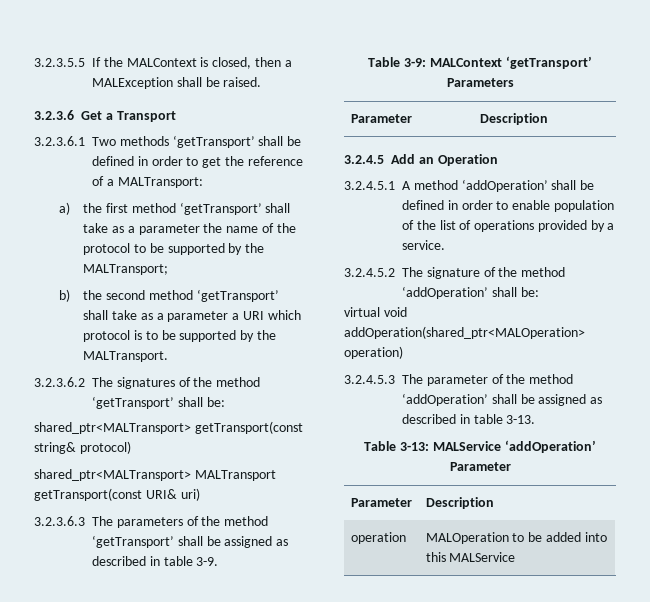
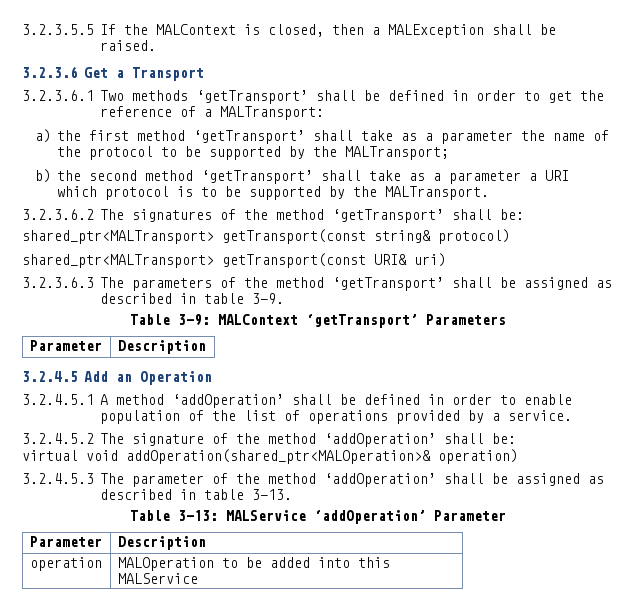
- shared_ptr<MALTransport> MALTransport getTransport(const URI& uri)
+ shared_ptr<MALTransport> getTransport(const URI& uri)
- virtual void addOperation(shared_ptr<MALOperation> operation)
+ virtual void addOperation(shared_ptr<MALOperation>& operation)

